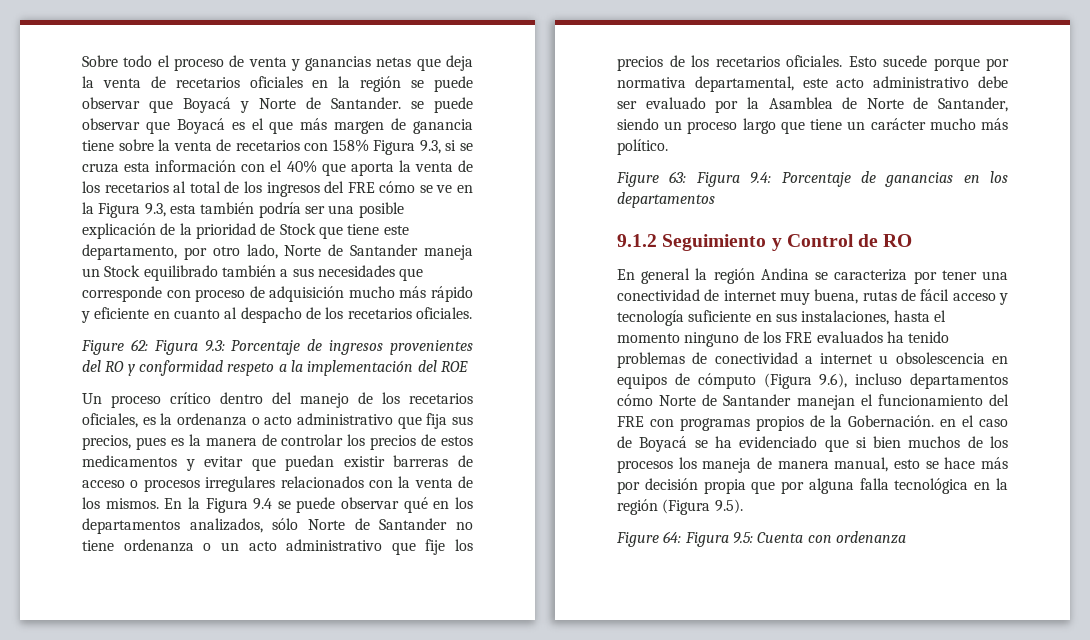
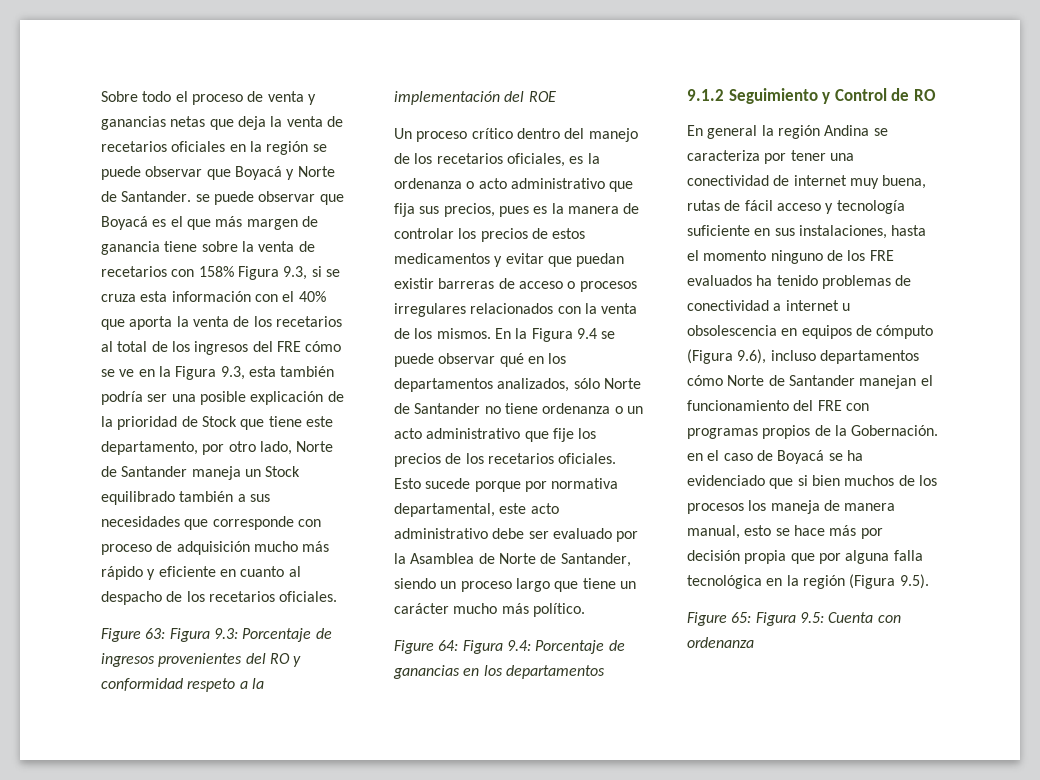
- Figure 62: Figura 9.3: Porcentaje de ingresos provenientes del RO y conformidad respeto a la implementación del ROE
+ Figure 63: Figura 9.3: Porcentaje de ingresos provenientes del RO y conformidad respeto a la implementación del ROE
- Figure 63: Figura 9.4: Porcentaje de ganancias en los departamentos
+ Figure 64: Figura 9.4: Porcentaje de ganancias en los departamentos
- Figure 64: Figura 9.5: Cuenta con ordenanza
+ Figure 65: Figura 9.5: Cuenta con ordenanza

